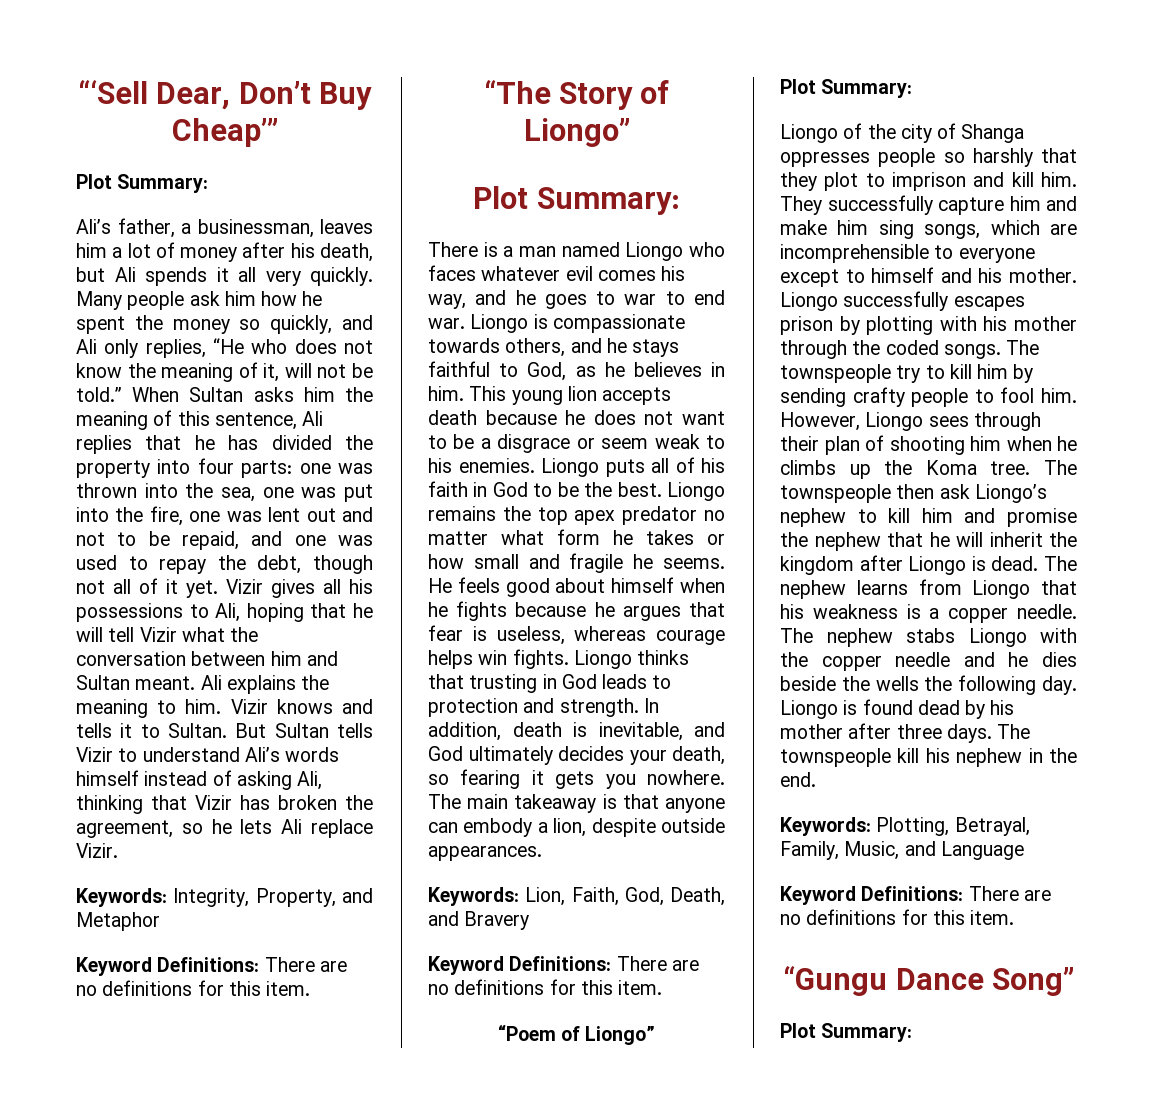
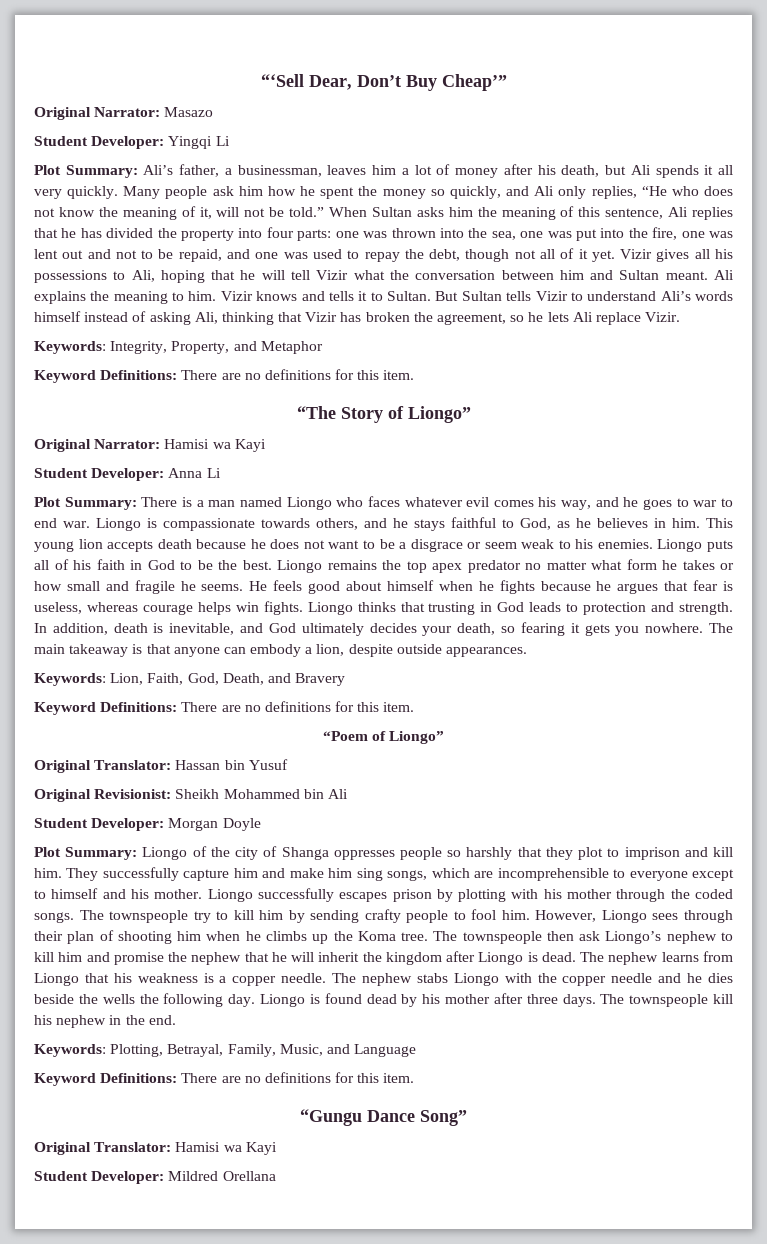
  “‘Sell Dear, Don’t Buy Cheap’”
- Plot Summary:
- Ali’s father, a businessman, leaves him a lot of money after his death, but Ali spends it all very quickly.
+ Original Narrator: Masazo
+ Student Developer: Yingqi Li
+ Plot Summary: Ali’s father, a businessman, leaves him a lot of money after his death, but Ali spends it all very quickly.
  “The Story of Liongo”
- Plot Summary:
- There is a man named Liongo who faces whatever evil comes his way, and he goes to war to end war.
+ Original Narrator: Hamisi wa Kayi
+ Student Developer: Anna Li
+ Plot Summary: There is a man named Liongo who faces whatever evil comes his way, and he goes to war to end war.
  “Poem of Liongo”
- Plot Summary:
- Liongo of the city of Shanga oppresses people so harshly that they plot to imprison and kill him.
+ Original Translator: Hassan bin Yusuf
+ Original Revisionist: Sheikh Mohammed bin Ali
+ Student Developer: Morgan Doyle
+ Plot Summary: Liongo of the city of Shanga oppresses people so harshly that they plot to imprison and kill him.
  “Gungu Dance Song”
- Plot Summary:
+ Original Translator: Hamisi wa Kayi
+ Student Developer: Mildred Orellana

